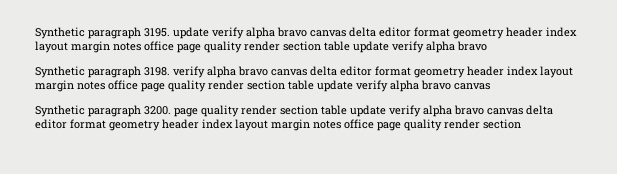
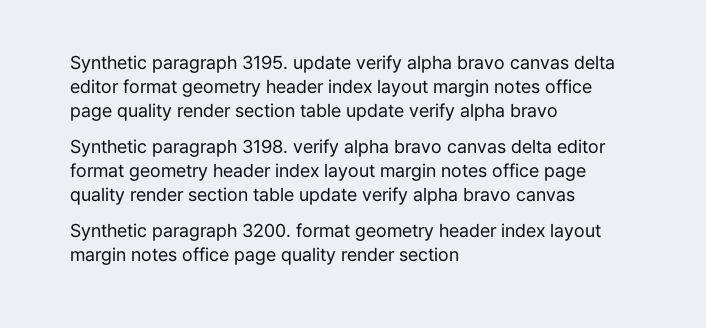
- Synthetic paragraph 3200. page quality render section table update verify alpha bravo canvas delta editor format geometry header index layout margin notes office page quality render section
+ Synthetic paragraph 3200. format geometry header index layout margin notes office page quality render section

